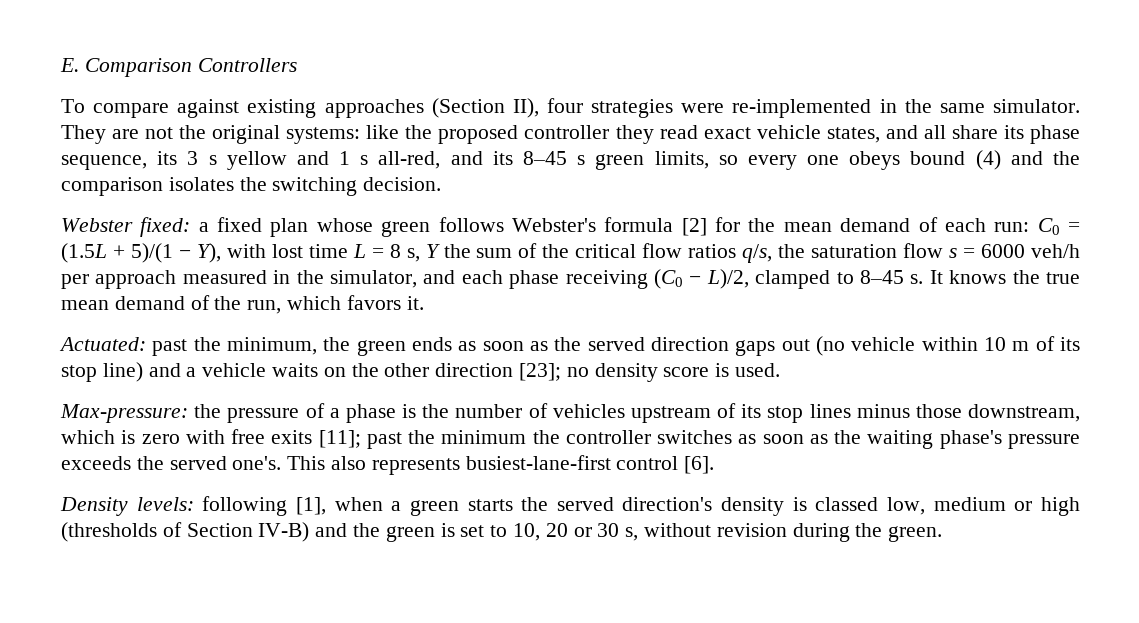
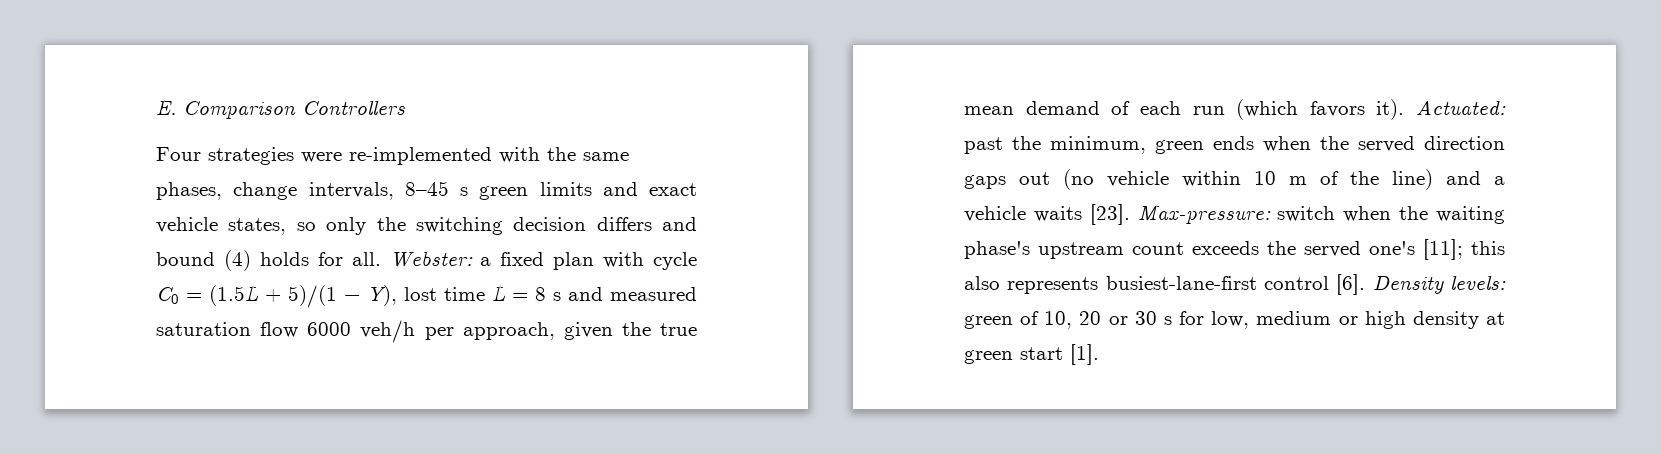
- To compare against existing approaches (Section II), four strategies were re-implemented in the same simulator. They are not the original systems: like the proposed controller they read exact vehicle states, and all share its phase sequence, its 3 s yellow and 1 s all-red, and its 8–45 s green limits, so every one obeys bound (4) and the comparison isolates the switching decision.
- Webster fixed: a fixed plan whose green follows Webster's formula [2] for the mean demand of each run: C0 = (1.5L + 5)/(1 − Y), with lost time L = 8 s, Y the sum of the critical flow ratios q/s, the saturation flow s = 6000 veh/h per approach measured in the simulator, and each phase receiving (C0 − L)/2, clamped to 8–45 s. It knows the true mean demand of the run, which favors it.
- Actuated: past the minimum, the green ends as soon as the served direction gaps out (no vehicle within 10 m of its stop line) and a vehicle waits on the other direction [23]; no density score is used.
- Max-pressure: the pressure of a phase is the number of vehicles upstream of its stop lines minus those downstream, which is zero with free exits [11]; past the minimum the controller switches as soon as the waiting phase's pressure exceeds the served one's. This also represents busiest-lane-first control [6].
- Density levels: following [1], when a green starts the served direction's density is classed low, medium or high (thresholds of Section IV-B) and the green is set to 10, 20 or 30 s, without revision during the green.
+ Four strategies were re-implemented with the same phases, change intervals, 8–45 s green limits and exact vehicle states, so only the switching decision differs and bound (4) holds for all. Webster: a fixed plan with cycle C0 = (1.5L + 5)/(1 − Y), lost time L = 8 s and measured saturation flow 6000 veh/h per approach, given the true mean demand of each run (which favors it). Actuated: past the minimum, green ends when the served direction gaps out (no vehicle within 10 m of the line) and a vehicle waits [23]. Max-pressure: switch when the waiting phase's upstream count exceeds the served one's [11]; this also represents busiest-lane-first control [6]. Density levels: green of 10, 20 or 30 s for low, medium or high density at green start [1].

